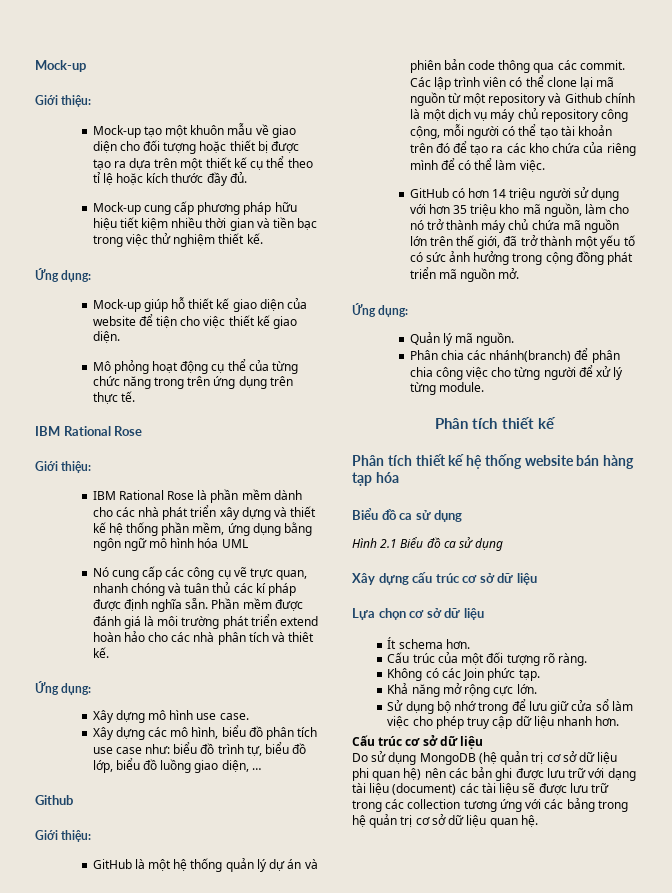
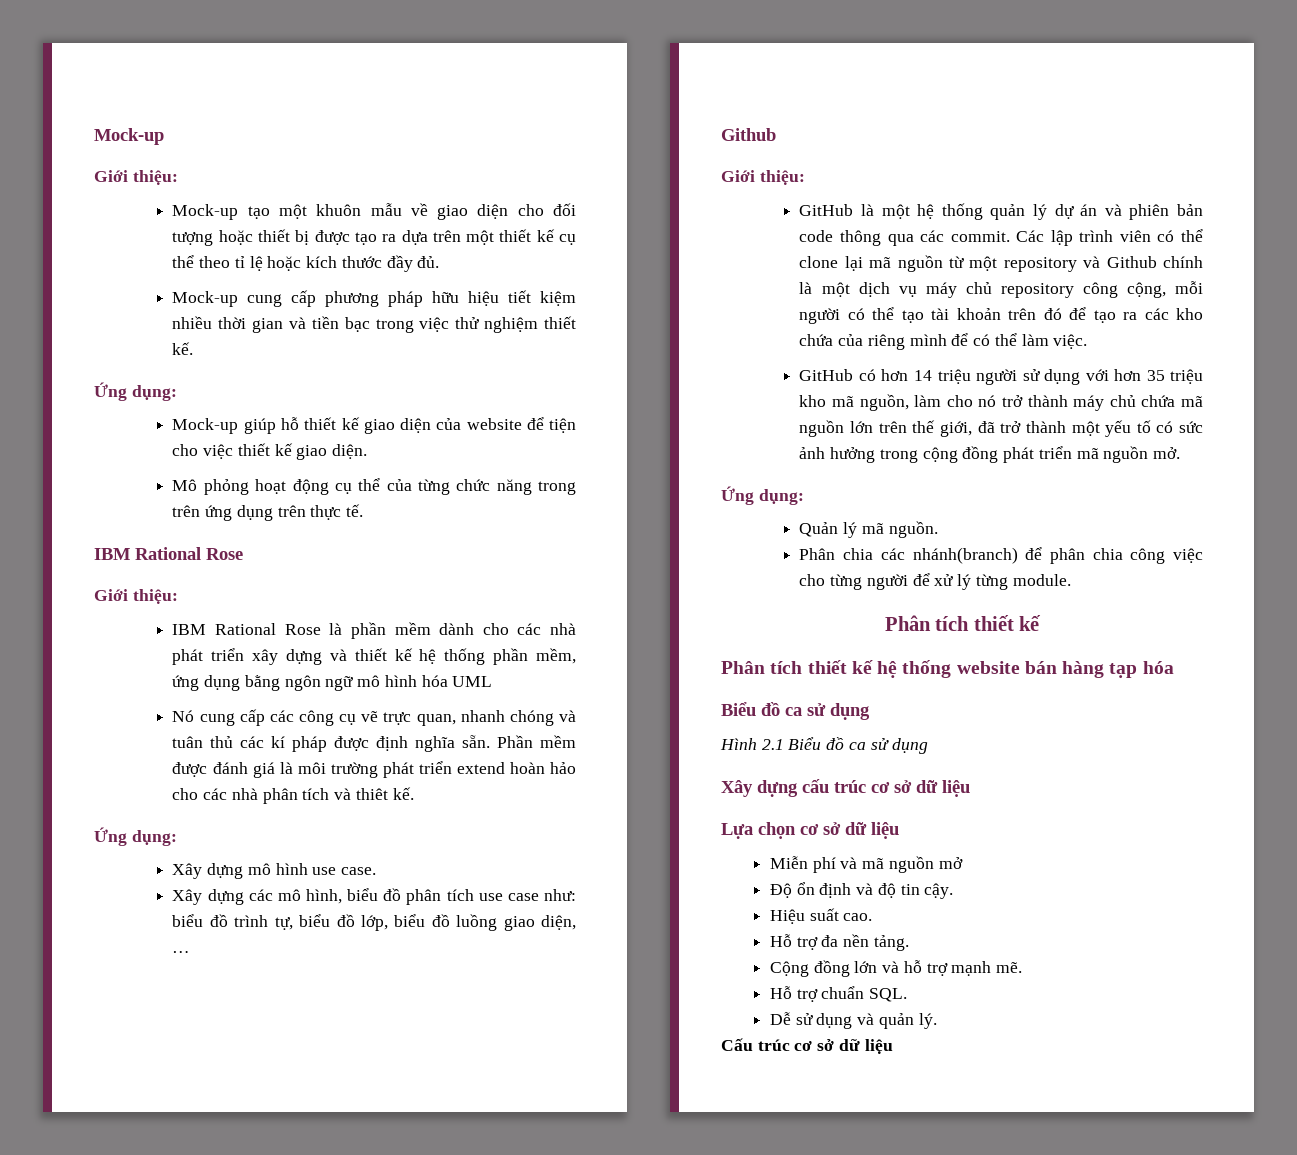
- Ít schema hơn.
- Cấu trúc của một đối tượng rõ ràng.
- Không có các Join phức tạp.
- Khả năng mở rộng cực lớn.
- Sử dụng bộ nhớ trong để lưu giữ cửa sổ làm việc cho phép truy cập dữ liệu nhanh hơn.
+ Miễn phí và mã nguồn mở
+ Độ ổn định và độ tin cậy.
+ Hiệu suất cao.
+ Hỗ trợ đa nền tảng.
+ Cộng đồng lớn và hỗ trợ mạnh mẽ.
+ Hỗ trợ chuẩn SQL.
+ Dễ sử dụng và quản lý.
- Do sử dụng MongoDB (hệ quản trị cơ sở dữ liệu phi quan hệ) nên các bản ghi được lưu trữ với dạng tài liệu (document) các tài liệu sẽ được lưu trữ trong các collection tương ứng với các bảng trong hệ quản trị cơ sở dữ liệu quan hệ.

